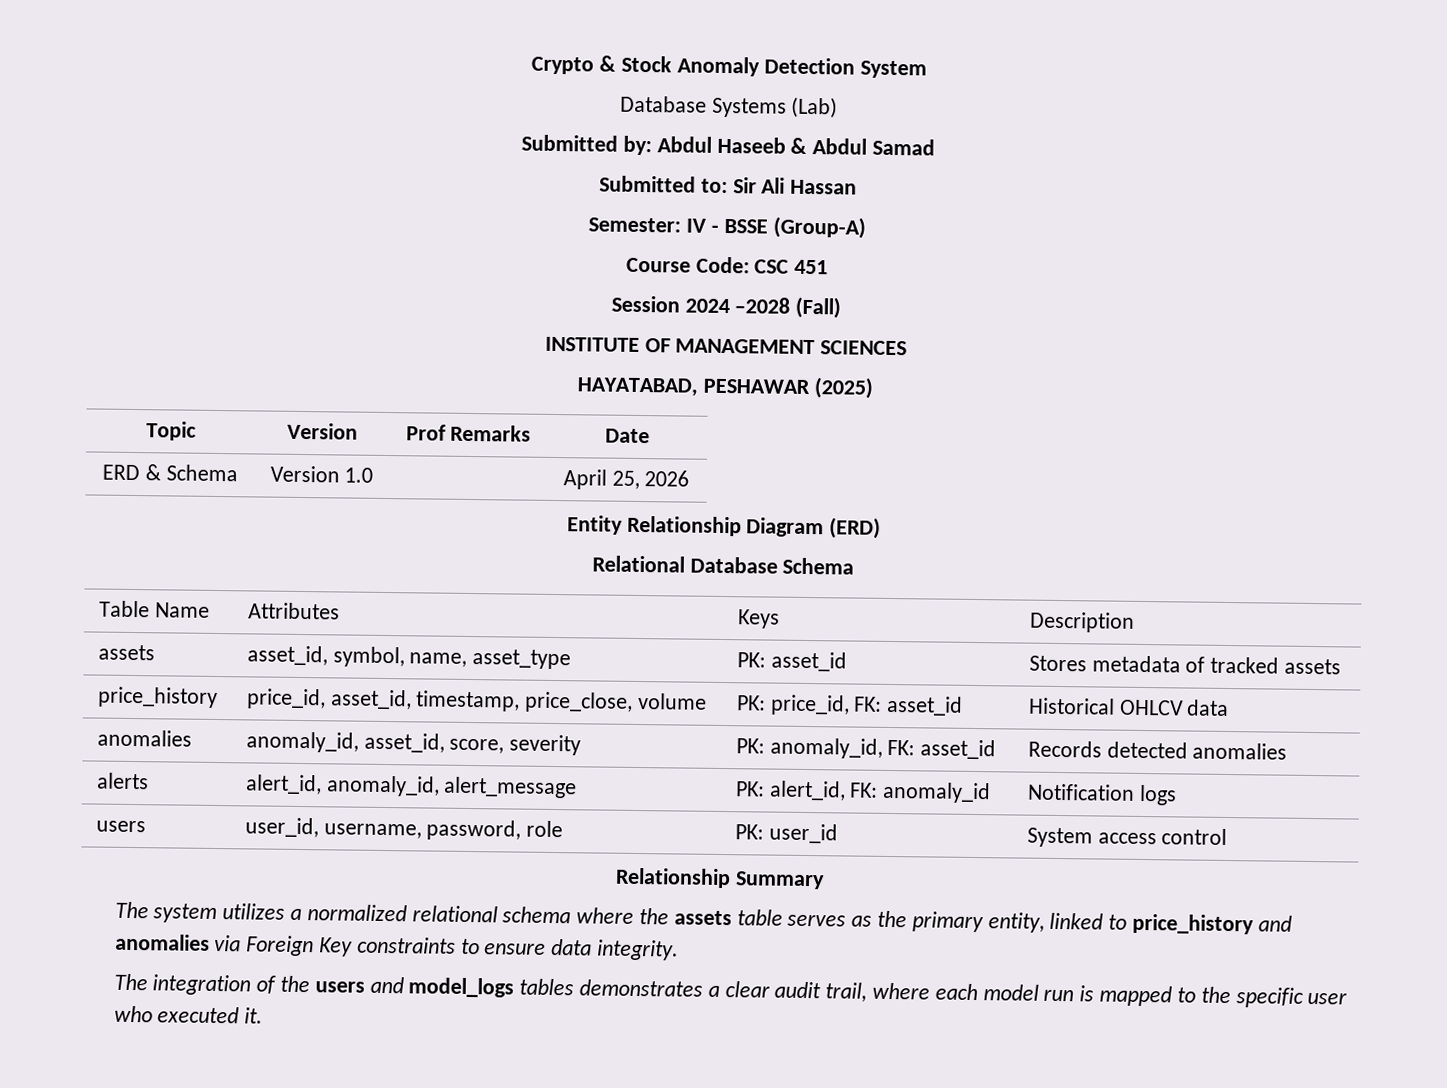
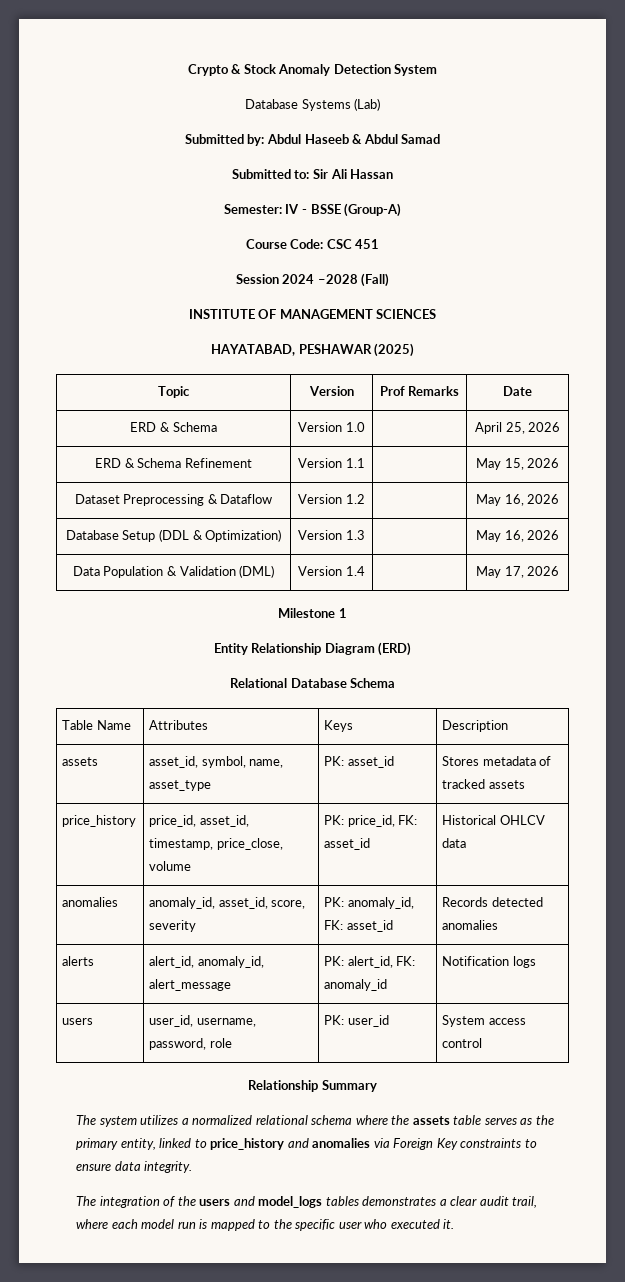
+ ERD & Schema Refinement | Version 1.1 | | May 15, 2026
+ Dataset Preprocessing & Dataflow | Version 1.2 | | May 16, 2026
+ Database Setup (DDL & Optimization) | Version 1.3 | | May 16, 2026
+ Data Population & Validation (DML) | Version 1.4 | | May 17, 2026
+ Milestone 1

